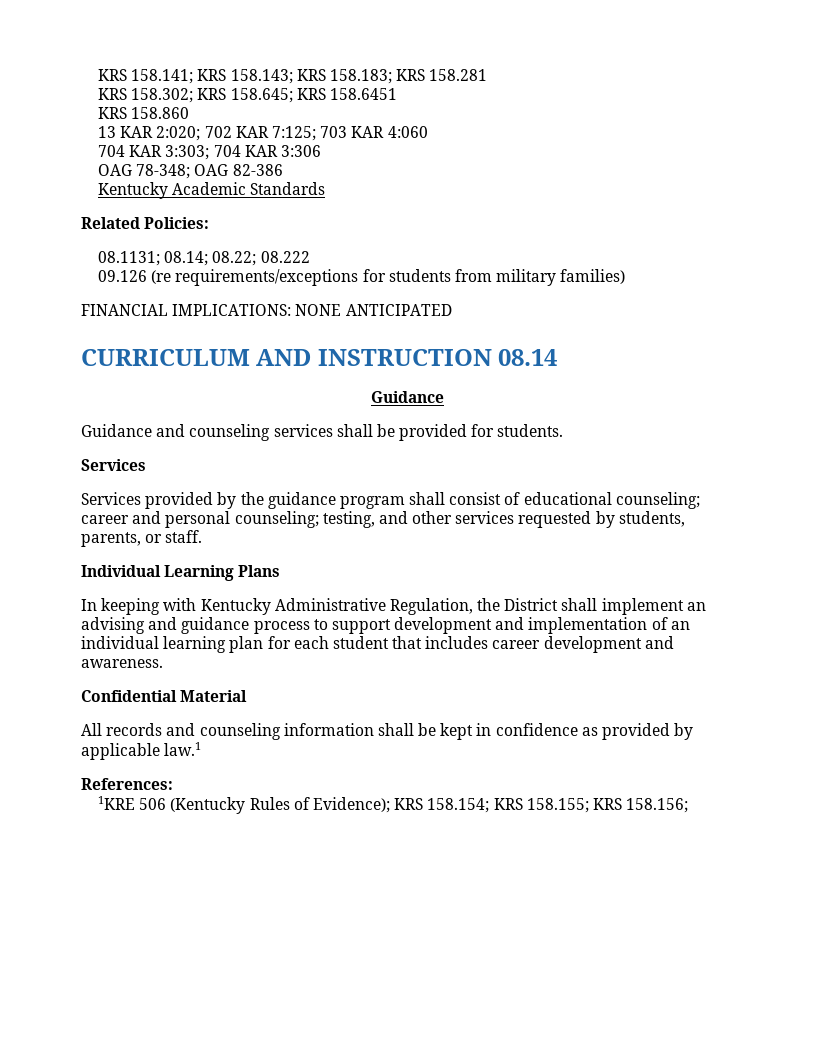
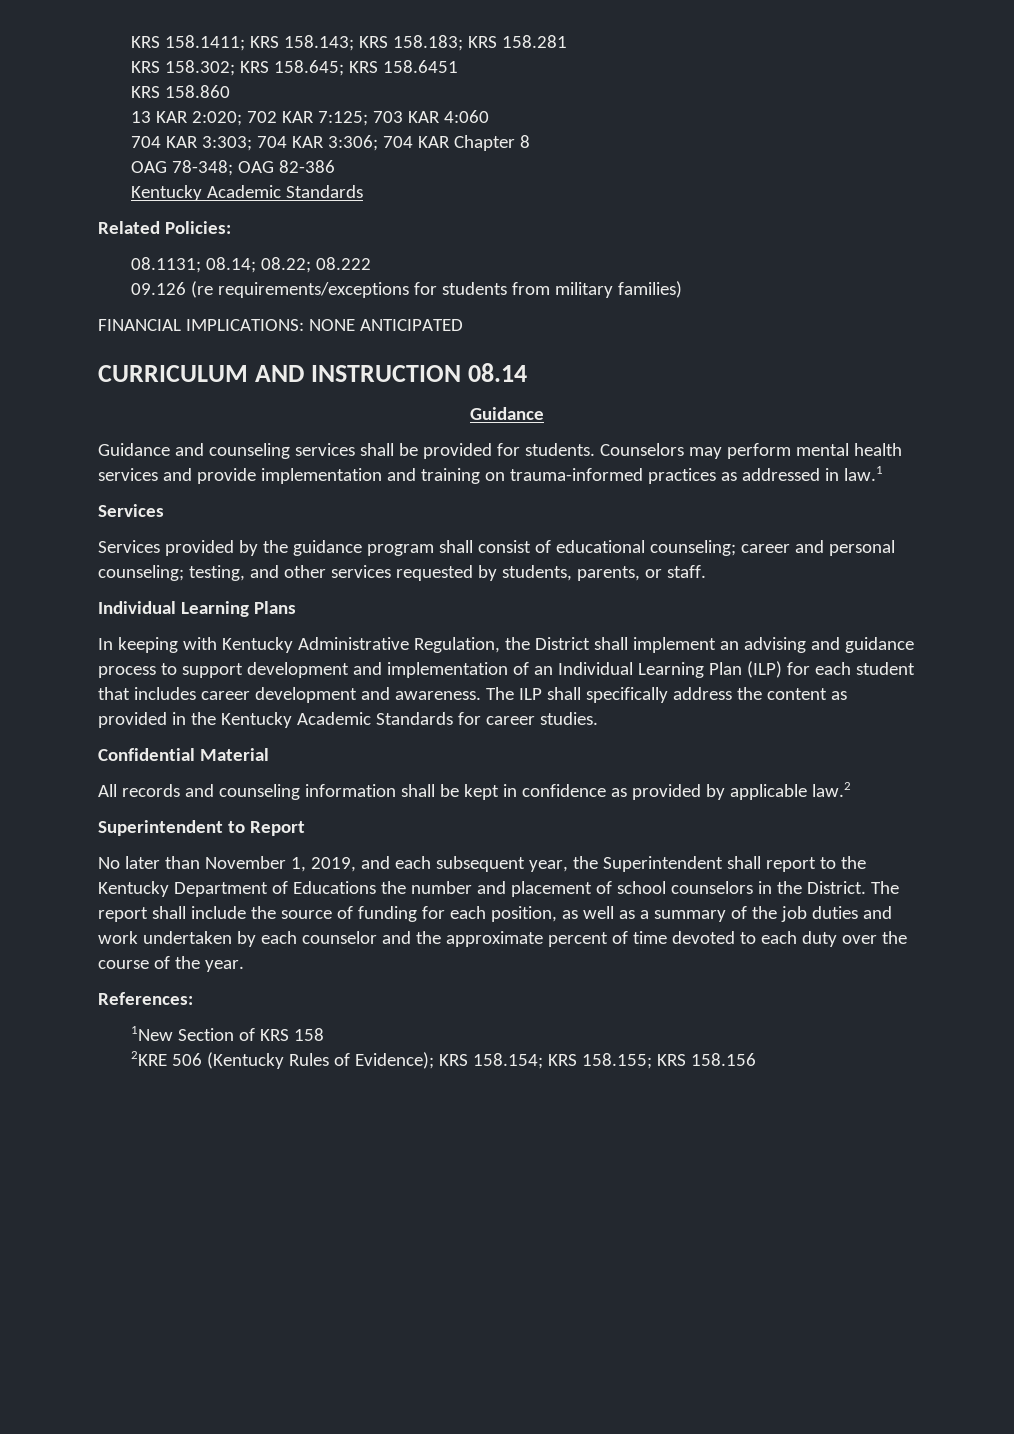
- KRS 158.141; KRS 158.143; KRS 158.183; KRS 158.281
+ KRS 158.1411; KRS 158.143; KRS 158.183; KRS 158.281
- 704 KAR 3:303; 704 KAR 3:306
+ 704 KAR 3:303; 704 KAR 3:306; 704 KAR Chapter 8
+ Counselors may perform mental health services and provide implementation and training on trauma-informed practices as addressed in law.1
- In keeping with Kentucky Administrative Regulation, the District shall implement an advising and guidance process to support development and implementation of an individual learning plan for each student that includes career development and awareness.
+ In keeping with Kentucky Administrative Regulation, the District shall implement an advising and guidance process to support development and implementation of an Individual Learning Plan (ILP) for each student that includes career development and awareness. The ILP shall specifically address the content as provided in the Kentucky Academic Standards for career studies.
- All records and counseling information shall be kept in confidence as provided by applicable law.1
+ All records and counseling information shall be kept in confidence as provided by applicable law.2
+ Superintendent to Report
+ No later than November 1, 2019, and each subsequent year, the Superintendent shall report to the Kentucky Department of Educations the number and placement of school counselors in the District. The report shall include the source of funding for each position, as well as a summary of the job duties and work undertaken by each counselor and the approximate percent of time devoted to each duty over the course of the year.
  References:
- 1KRE 506 (Kentucky Rules of Evidence); KRS 158.154; KRS 158.155; KRS 158.156;
+ 1New Section of KRS 158
+ 2KRE 506 (Kentucky Rules of Evidence); KRS 158.154; KRS 158.155; KRS 158.156

